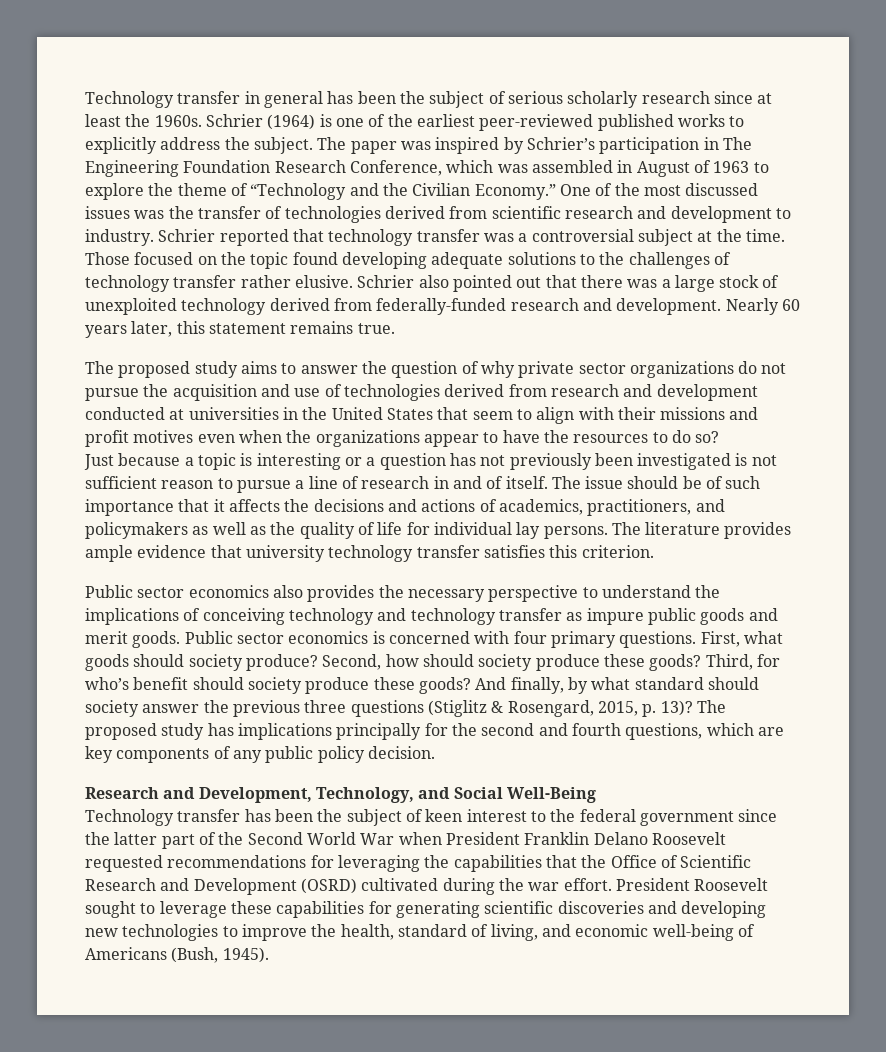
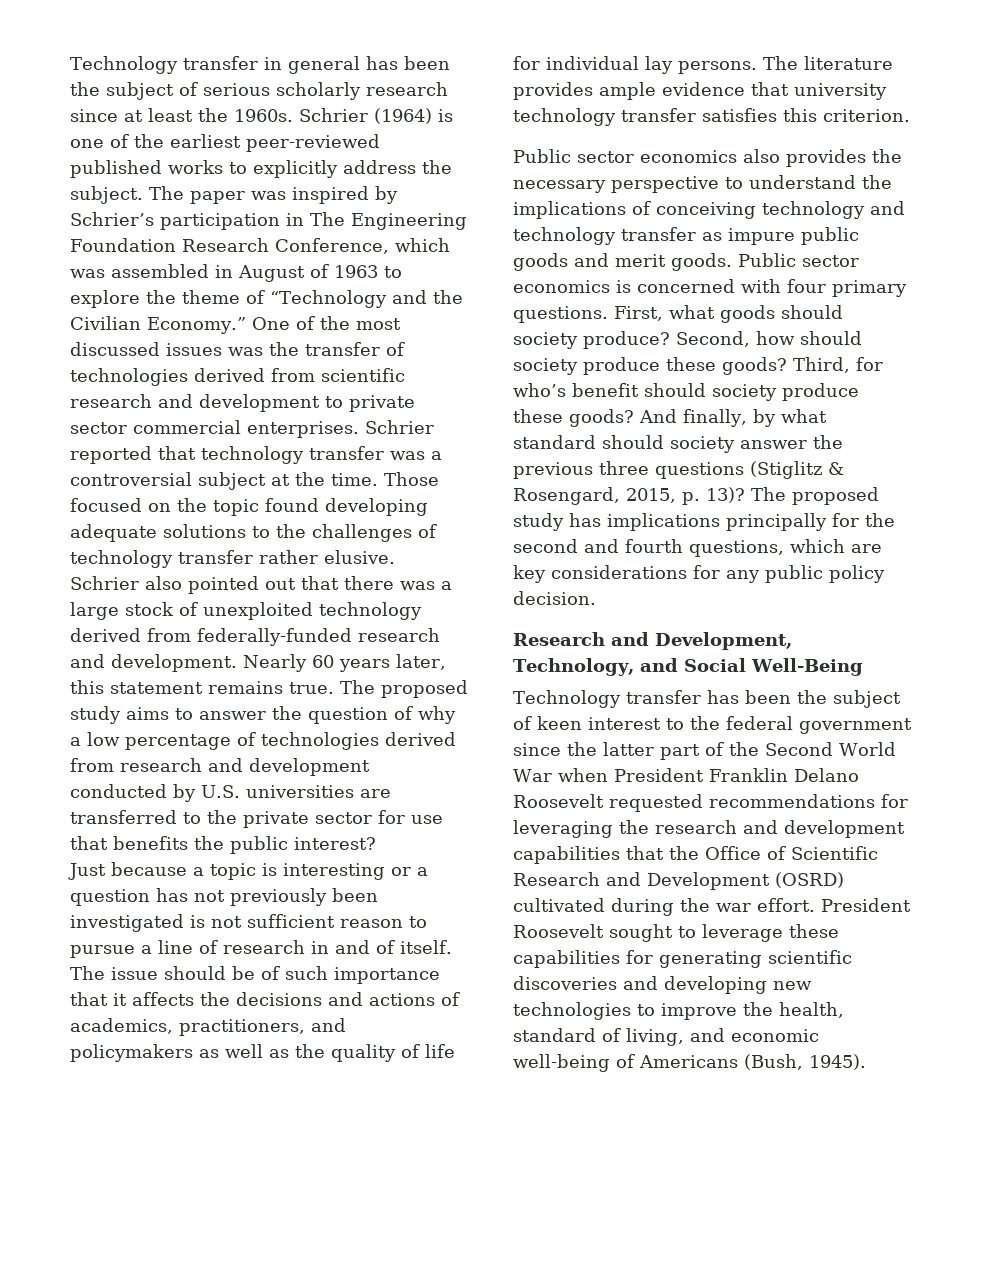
- One of the most discussed issues was the transfer of technologies derived from scientific research and development to industry.
+ One of the most discussed issues was the transfer of technologies derived from scientific research and development to private sector commercial enterprises.
- Nearly 60 years later, this statement remains true.
- The proposed study aims to answer the question of why private sector organizations do not pursue the acquisition and use of technologies derived from research and development conducted at universities in the United States that seem to align with their missions and profit motives even when the organizations appear to have the resources to do so?
+ Nearly 60 years later, this statement remains true. The proposed study aims to answer the question of why a low percentage of technologies derived from research and development conducted by U.S. universities are transferred to the private sector for use that benefits the public interest?
- The proposed study has implications principally for the second and fourth questions, which are key components of any public policy decision.
+ The proposed study has implications principally for the second and fourth questions, which are key considerations for any public policy decision.
- Technology transfer has been the subject of keen interest to the federal government since the latter part of the Second World War when President Franklin Delano Roosevelt requested recommendations for leveraging the capabilities that the Office of Scientific Research and Development (OSRD) cultivated during the war effort.
+ Technology transfer has been the subject of keen interest to the federal government since the latter part of the Second World War when President Franklin Delano Roosevelt requested recommendations for leveraging the research and development capabilities that the Office of Scientific Research and Development (OSRD) cultivated during the war effort.

